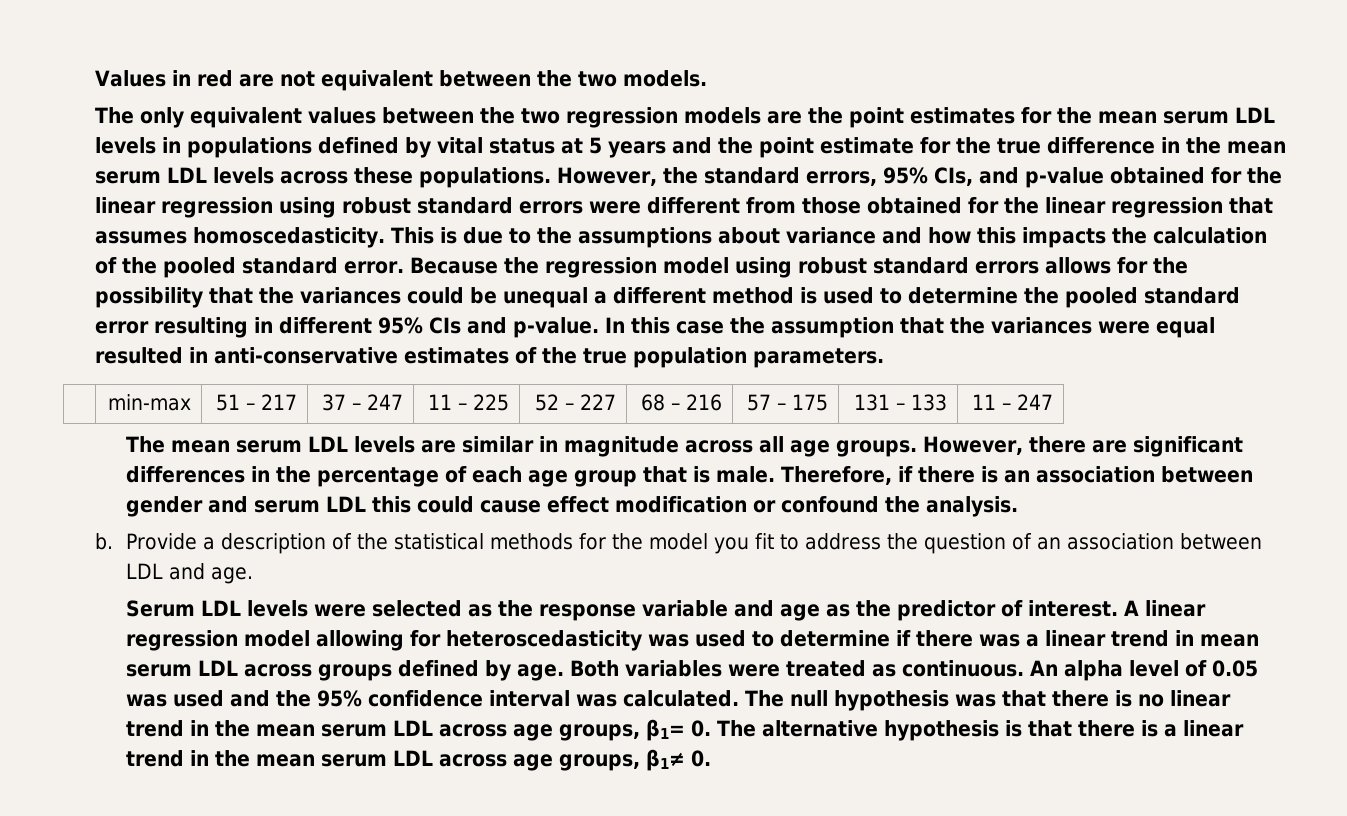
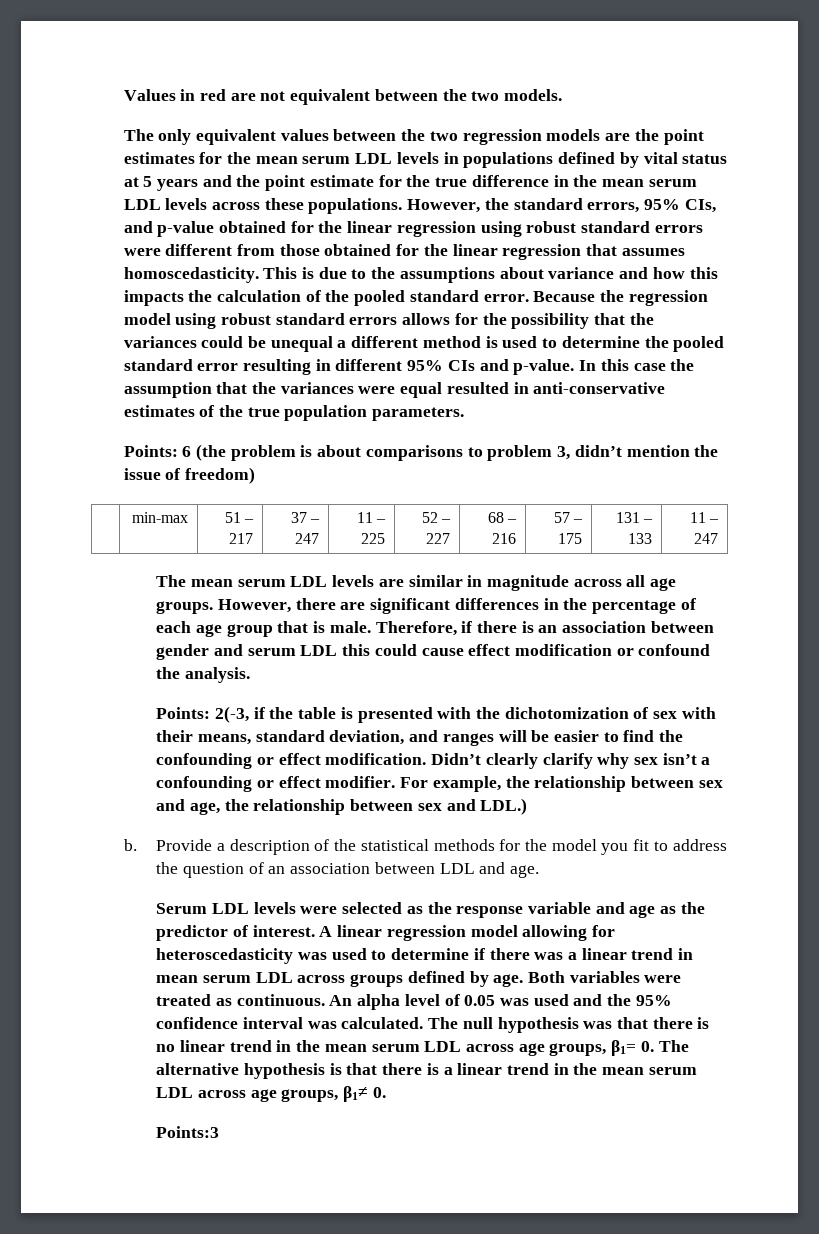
+ Points: 6 (the problem is about comparisons to problem 3, didn’t mention the issue of freedom)
+ Points: 2(-3, if the table is presented with the dichotomization of sex with their means, standard deviation, and ranges will be easier to find the confounding or effect modification. Didn’t clearly clarify why sex isn’t a confounding or effect modifier. For example, the relationship between sex and age, the relationship between sex and LDL.)
+ Points:3

